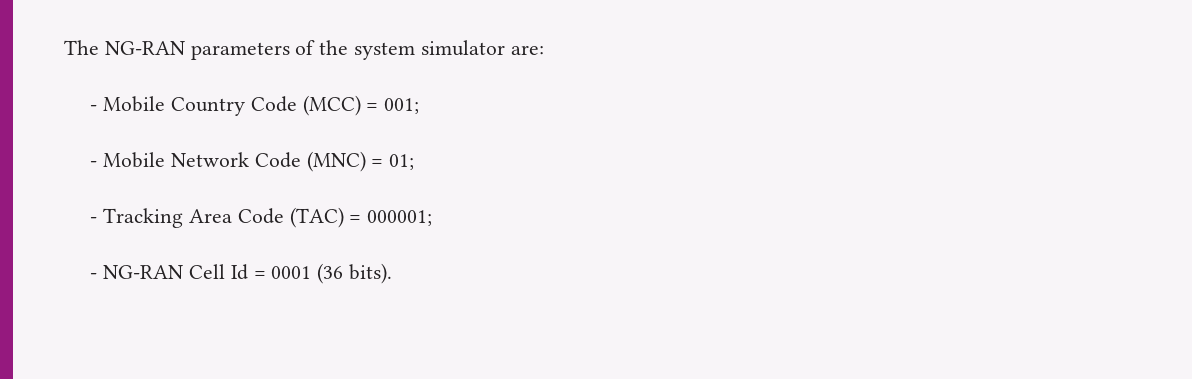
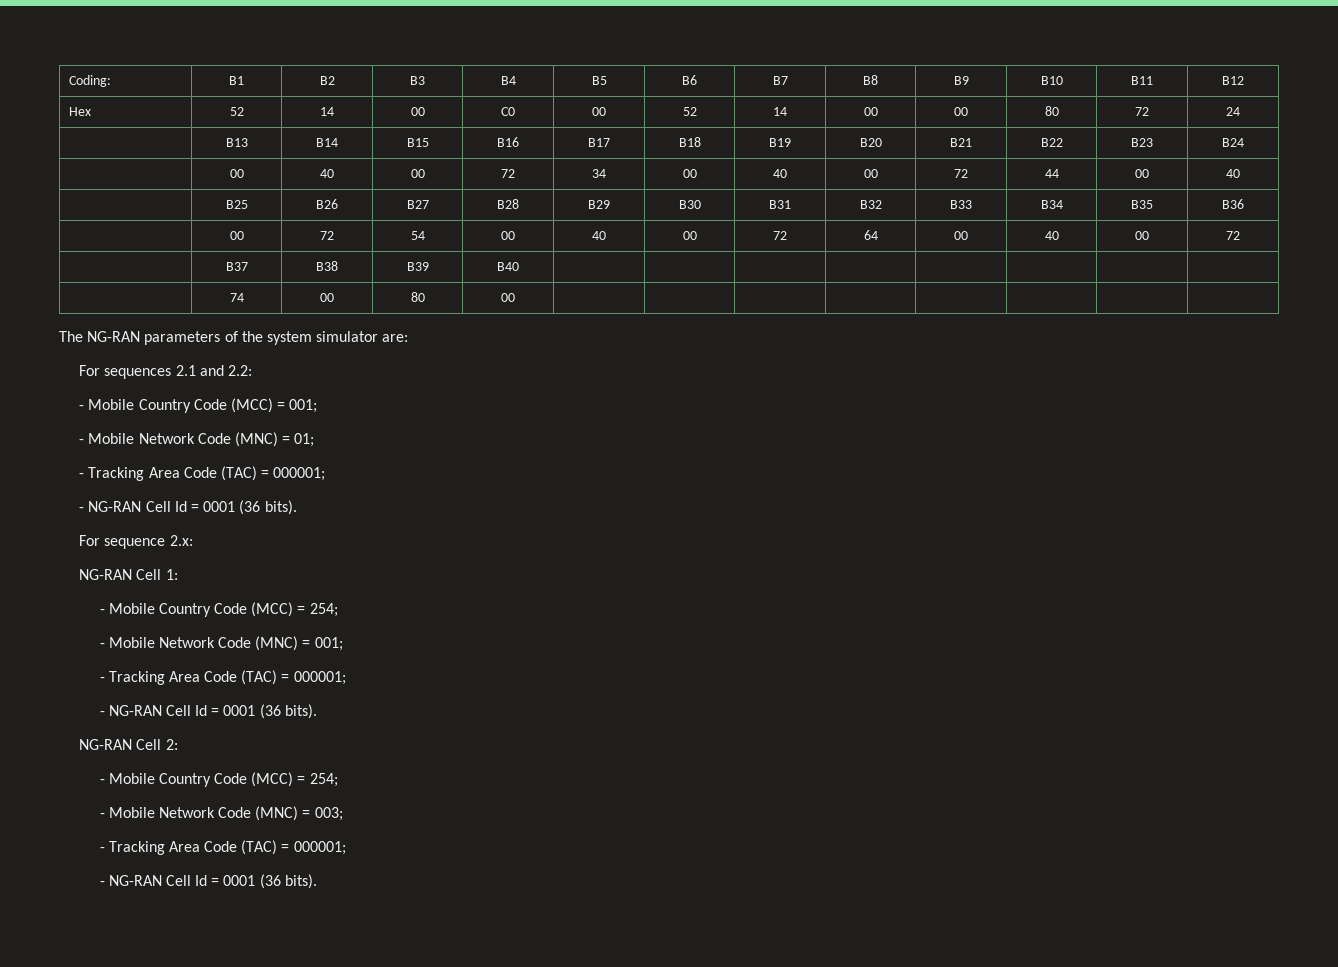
+ Coding: | B1 | B2 | B3 | B4 | B5 | B6 | B7 | B8 | B9 | B10 | B11 | B12
+ Hex | 52 | 14 | 00 | C0 | 00 | 52 | 14 | 00 | 00 | 80 | 72 | 24
+ | B13 | B14 | B15 | B16 | B17 | B18 | B19 | B20 | B21 | B22 | B23 | B24
+ | 00 | 40 | 00 | 72 | 34 | 00 | 40 | 00 | 72 | 44 | 00 | 40
+ | B25 | B26 | B27 | B28 | B29 | B30 | B31 | B32 | B33 | B34 | B35 | B36
+ | 00 | 72 | 54 | 00 | 40 | 00 | 72 | 64 | 00 | 40 | 00 | 72
+ | B37 | B38 | B39 | B40 | | | | | | | |
+ | 74 | 00 | 80 | 00 | | | | | | | |
+ For sequences 2.1 and 2.2:
+ For sequence 2.x:
+ NG-RAN Cell 1:
+ - Mobile Country Code (MCC) = 254;
+ - Mobile Network Code (MNC) = 001;
+ - Tracking Area Code (TAC) = 000001;
+ - NG-RAN Cell Id = 0001 (36 bits).
+ NG-RAN Cell 2:
+ - Mobile Country Code (MCC) = 254;
+ - Mobile Network Code (MNC) = 003;
+ - Tracking Area Code (TAC) = 000001;
+ - NG-RAN Cell Id = 0001 (36 bits).

